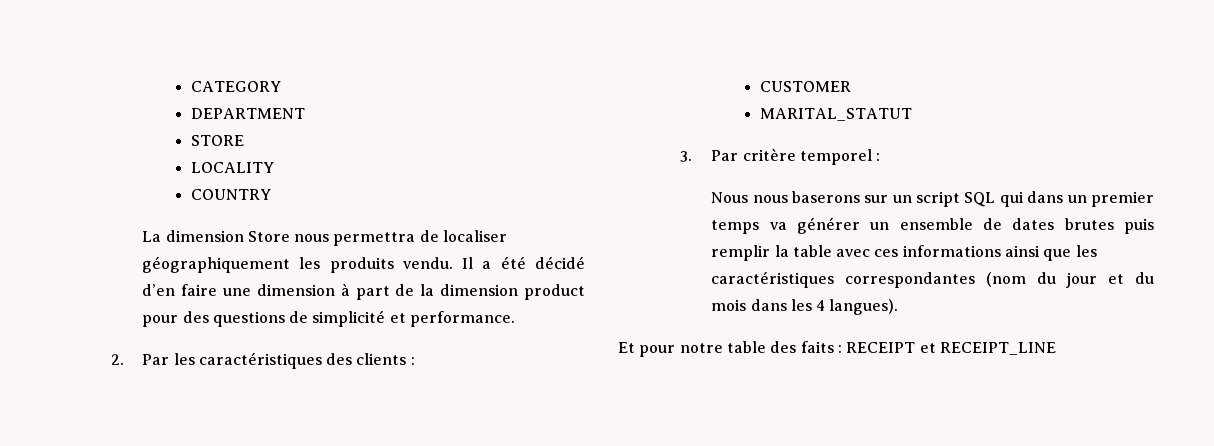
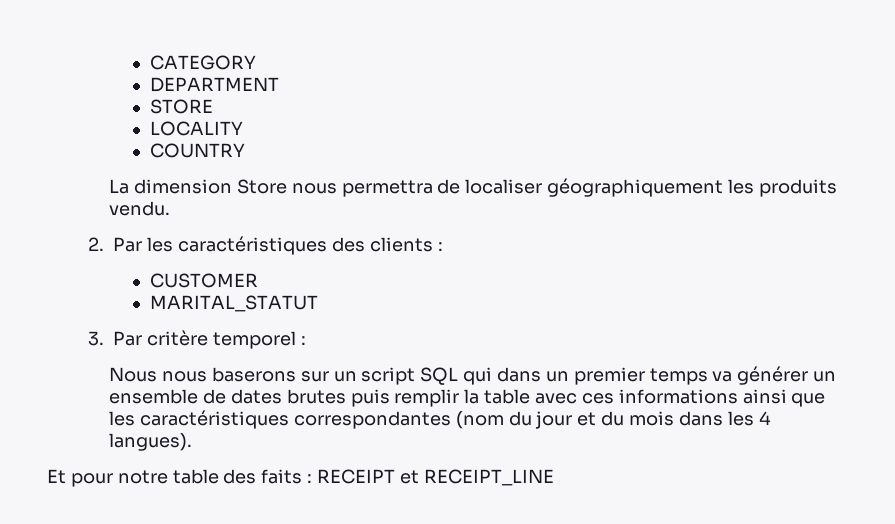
- Il a été décidé d’en faire une dimension à part de la dimension product pour des questions de simplicité et performance.

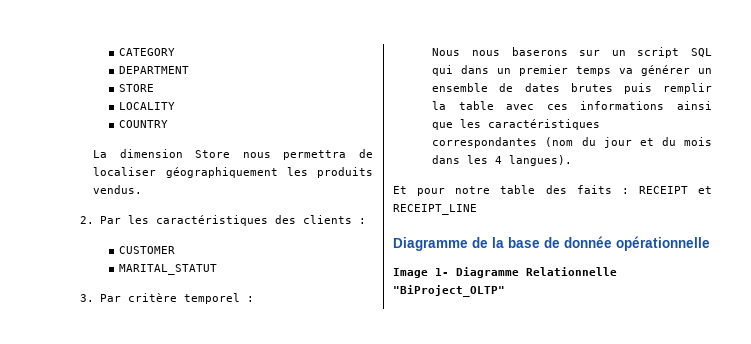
- La dimension Store nous permettra de localiser géographiquement les produits vendu.
+ La dimension Store nous permettra de localiser géographiquement les produits vendus.
+ Diagramme de la base de donnée opérationnelle
+ Image 1- Diagramme Relationnelle "BiProject_OLTP"

